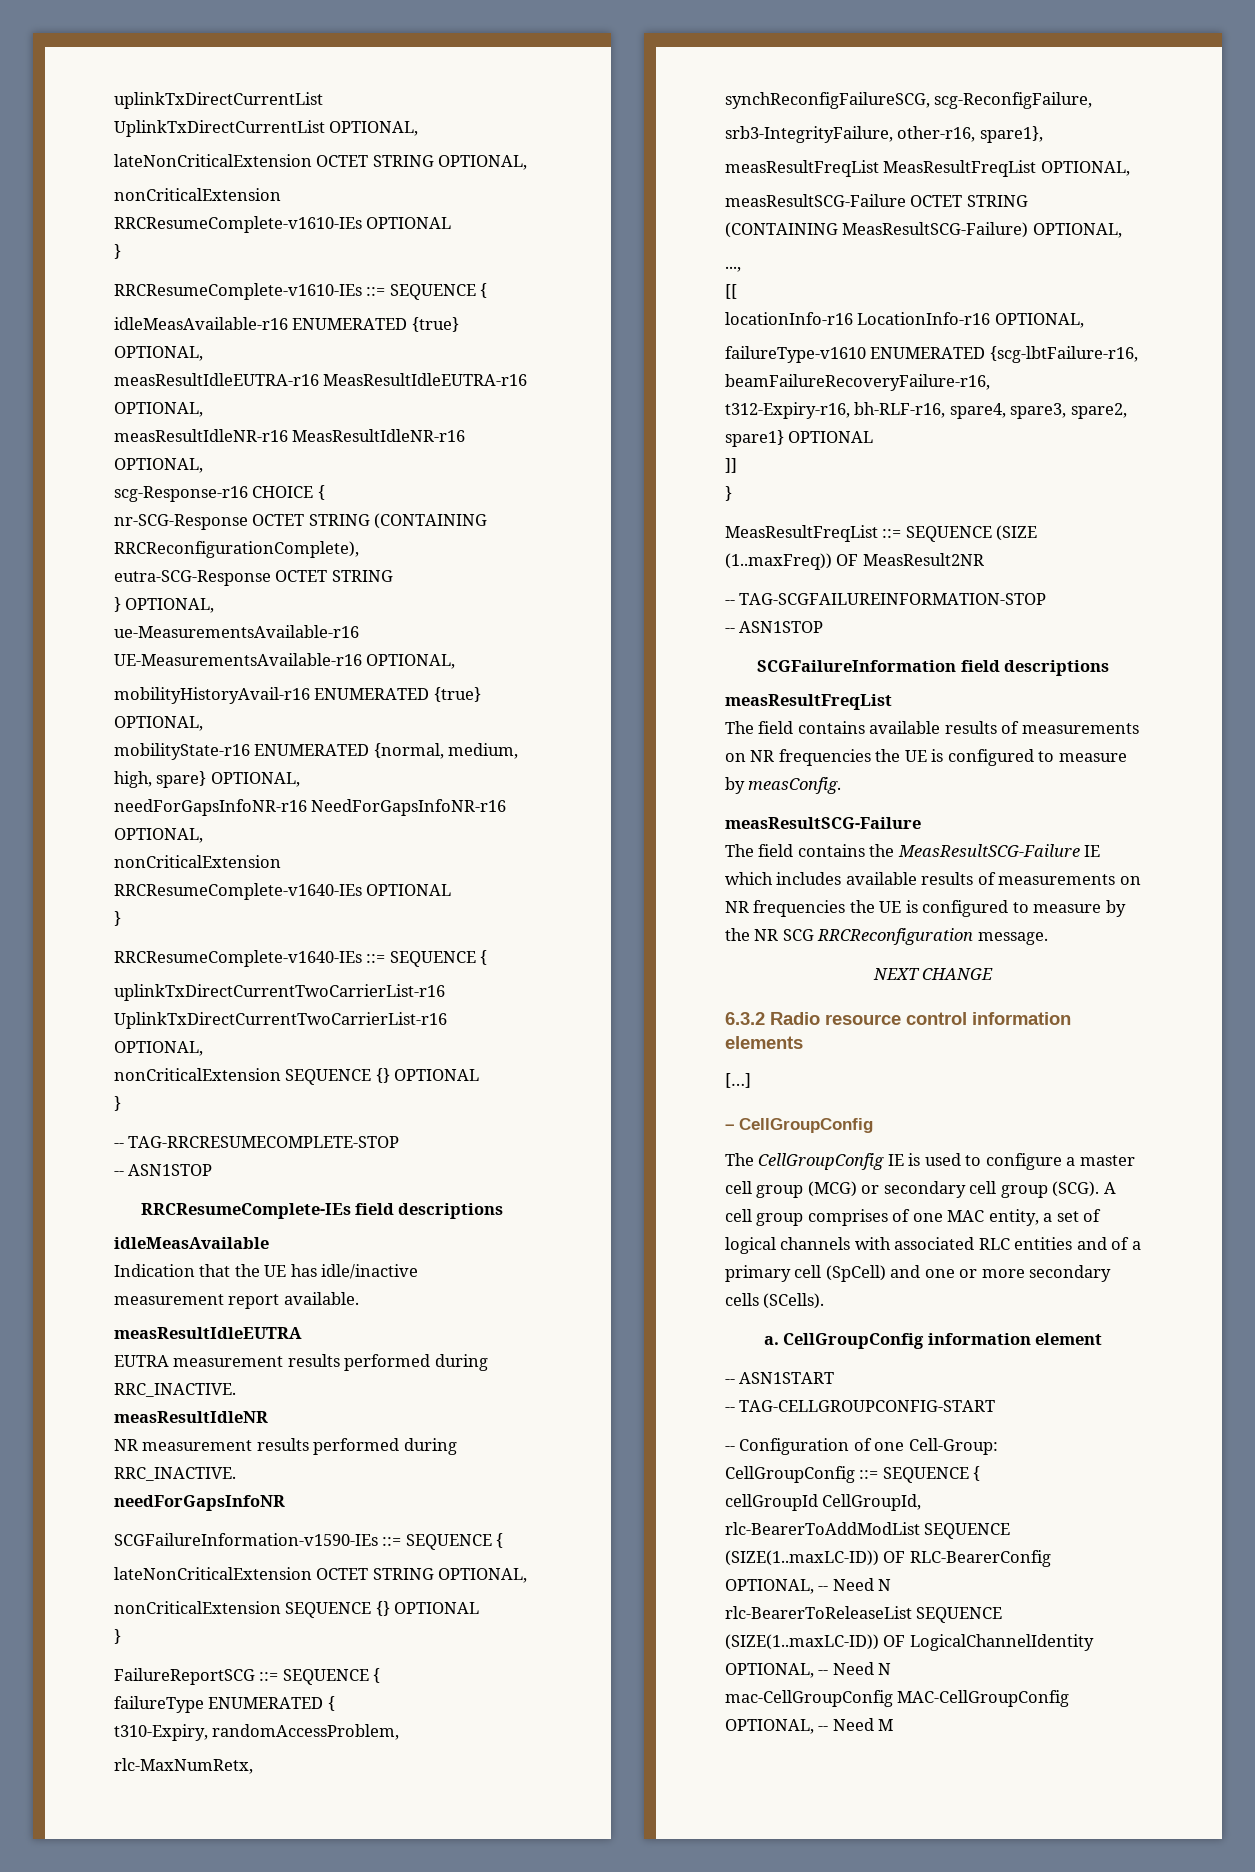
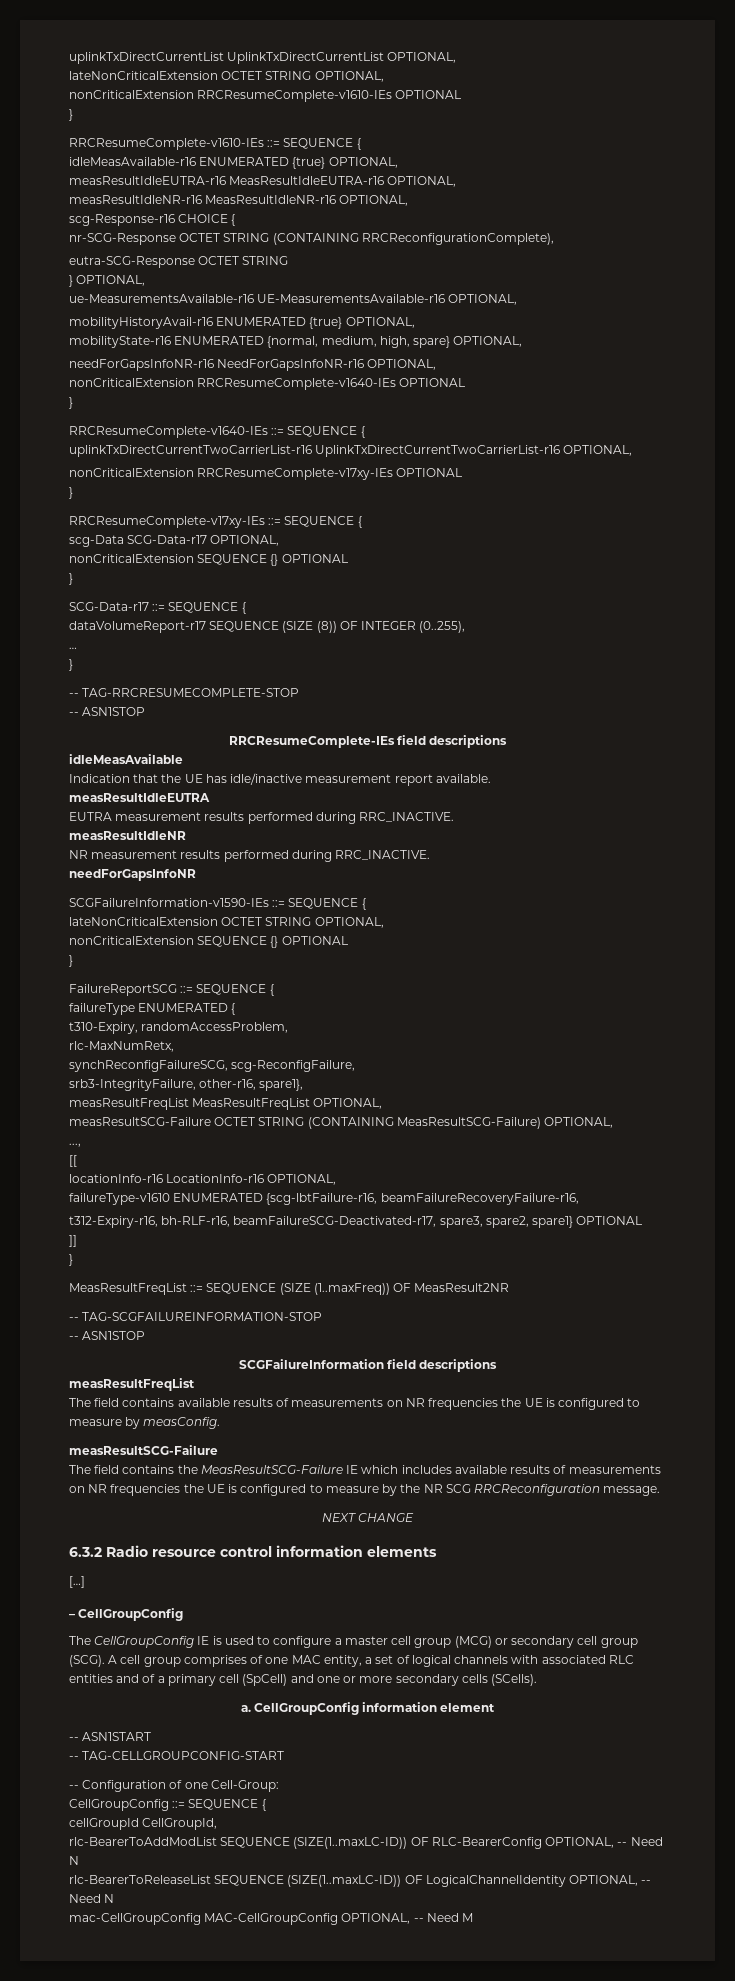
  uplinkTxDirectCurrentTwoCarrierList-r16 UplinkTxDirectCurrentTwoCarrierList-r16 OPTIONAL,
+ nonCriticalExtension RRCResumeComplete-v17xy-IEs OPTIONAL
+ }
+ RRCResumeComplete-v17xy-IEs ::= SEQUENCE {
+ scg-Data SCG-Data-r17 OPTIONAL,
  nonCriticalExtension SEQUENCE {} OPTIONAL
+ }
+ SCG-Data-r17 ::= SEQUENCE {
+ dataVolumeReport-r17 SEQUENCE (SIZE (8)) OF INTEGER (0..255),
+ …
- t312-Expiry-r16, bh-RLF-r16, spare4, spare3, spare2, spare1} OPTIONAL
+ t312-Expiry-r16, bh-RLF-r16, beamFailureSCG-Deactivated-r17, spare3, spare2, spare1} OPTIONAL

